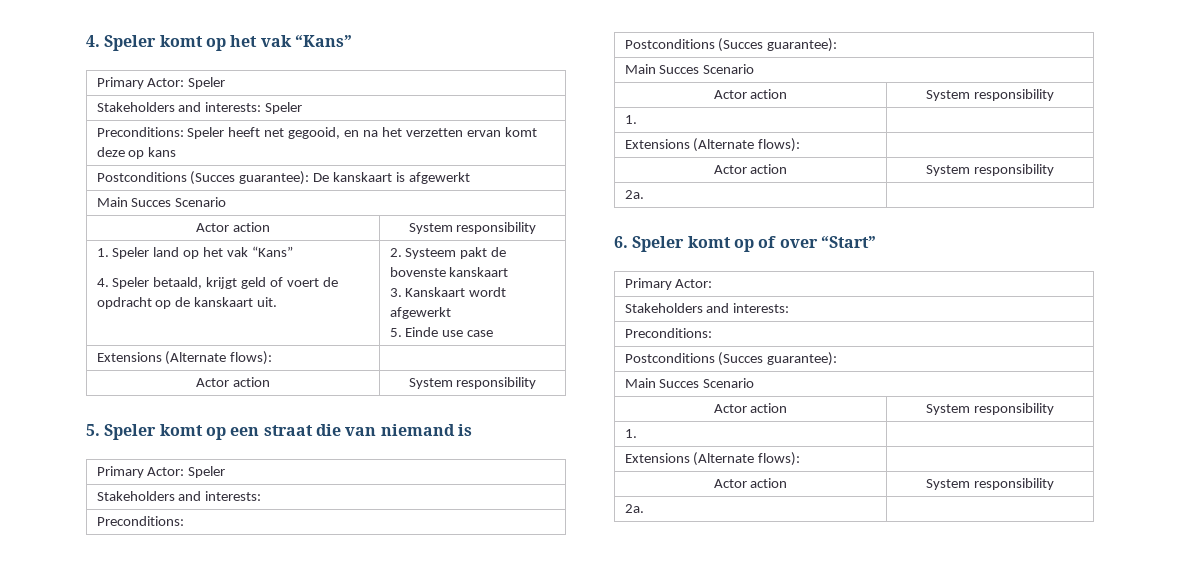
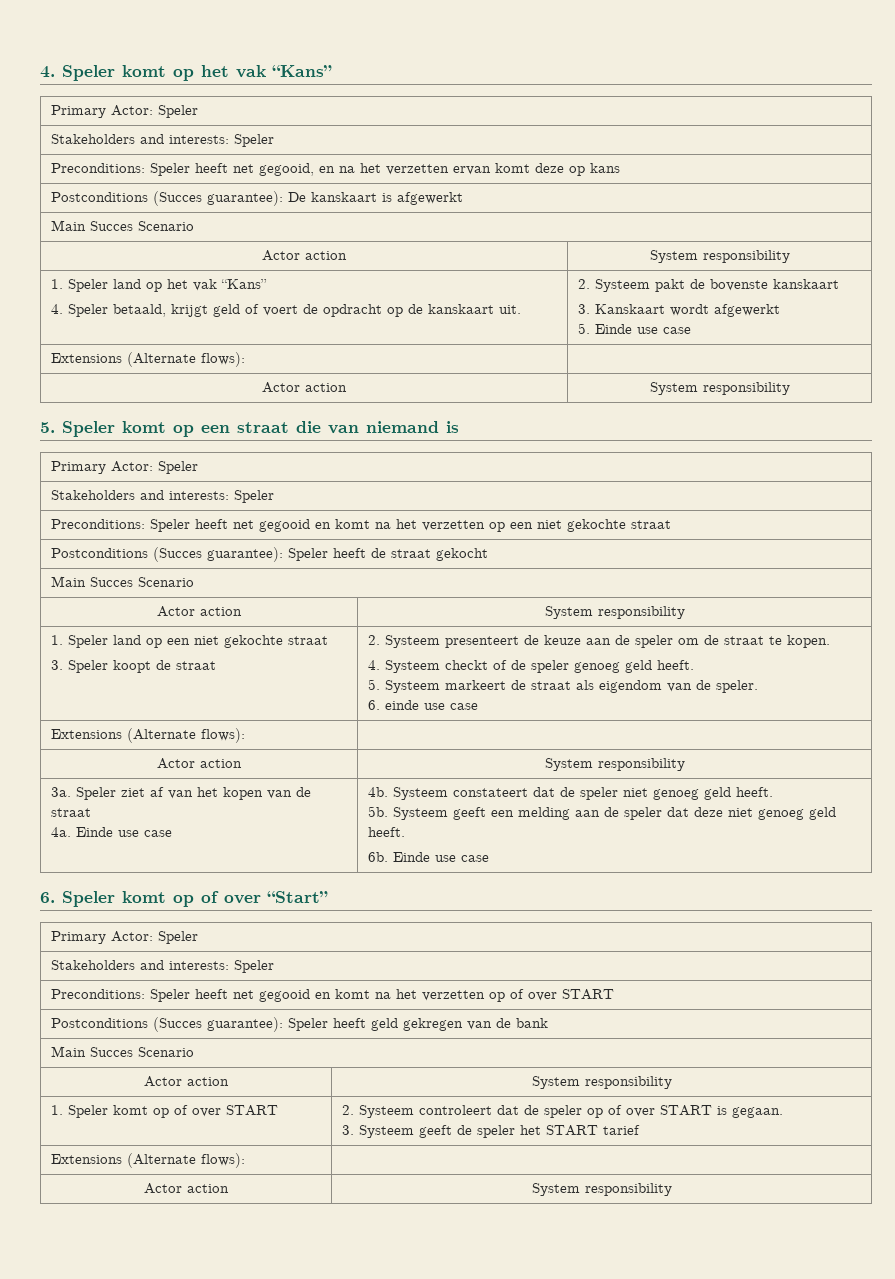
  5. Speler komt op een straat die van niemand is
  Primary Actor: Speler
- Stakeholders and interests:
- Preconditions:
- Postconditions (Succes guarantee):
+ Stakeholders and interests: Speler
+ Preconditions: Speler heeft net gegooid en komt na het verzetten op een niet gekochte straat
+ Postconditions (Succes guarantee): Speler heeft de straat gekocht
  Main Succes Scenario
  Actor action | System responsibility
- 1. |
+ 1. Speler land op een niet gekochte straat
+ 3. Speler koopt de straat | 2. Systeem presenteert de keuze aan de speler om de straat te kopen.
+ 4. Systeem checkt of de speler genoeg geld heeft.
+ 5. Systeem markeert de straat als eigendom van de speler.
+ 6. einde use case
  Extensions (Alternate flows): |
  Actor action | System responsibility
- 2a. |
+ 3a. Speler ziet af van het kopen van de straat
+ 4a. Einde use case | 4b. Systeem constateert dat de speler niet genoeg geld heeft.
+ 5b. Systeem geeft een melding aan de speler dat deze niet genoeg geld heeft.
+ 6b. Einde use case
  6. Speler komt op of over “Start”
- Primary Actor:
- Stakeholders and interests:
- Preconditions:
- Postconditions (Succes guarantee):
+ Primary Actor: Speler
+ Stakeholders and interests: Speler
+ Preconditions: Speler heeft net gegooid en komt na het verzetten op of over START
+ Postconditions (Succes guarantee): Speler heeft geld gekregen van de bank
  Main Succes Scenario
  Actor action | System responsibility
- 1. |
+ 1. Speler komt op of over START | 2. Systeem controleert dat de speler op of over START is gegaan.
+ 3. Systeem geeft de speler het START tarief
  Extensions (Alternate flows): |
  Actor action | System responsibility
- 2a. |

